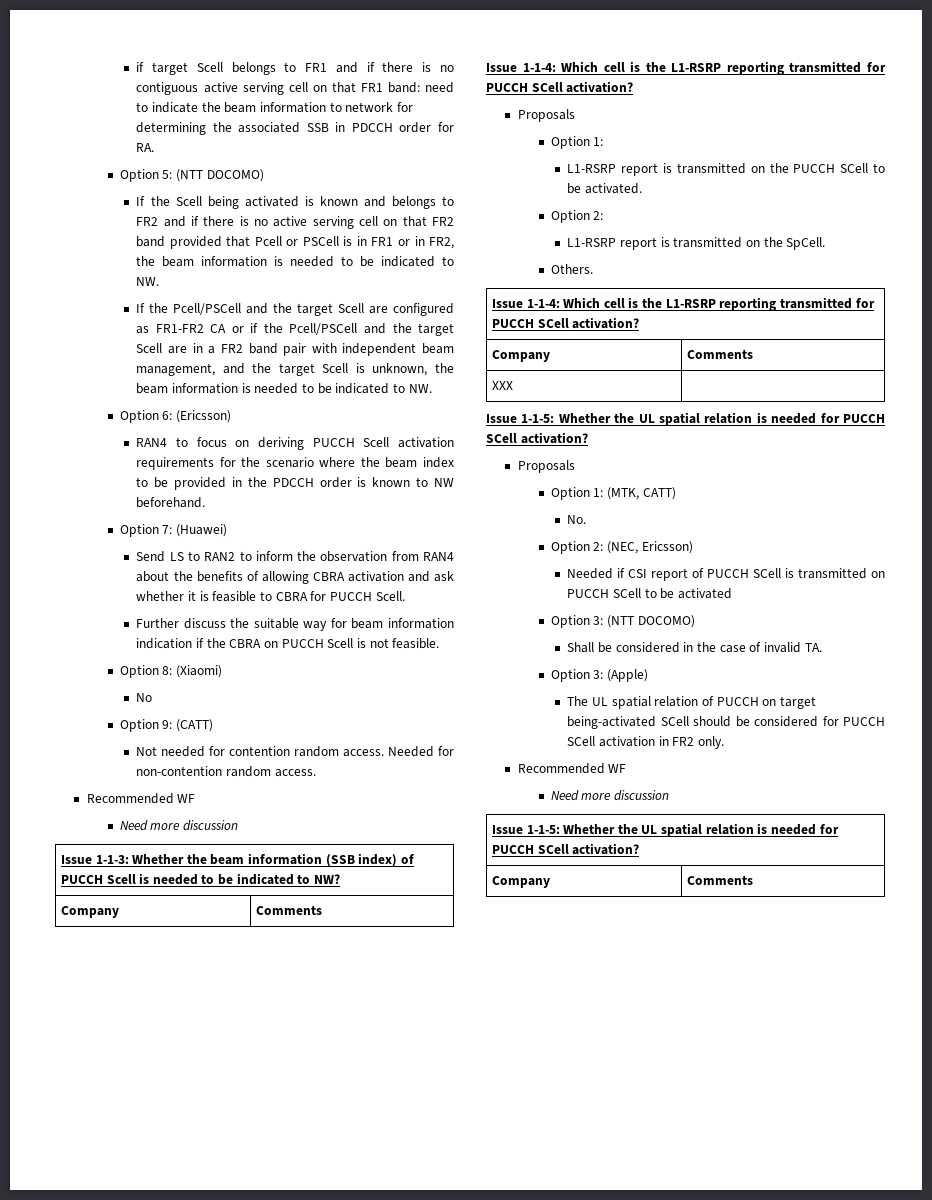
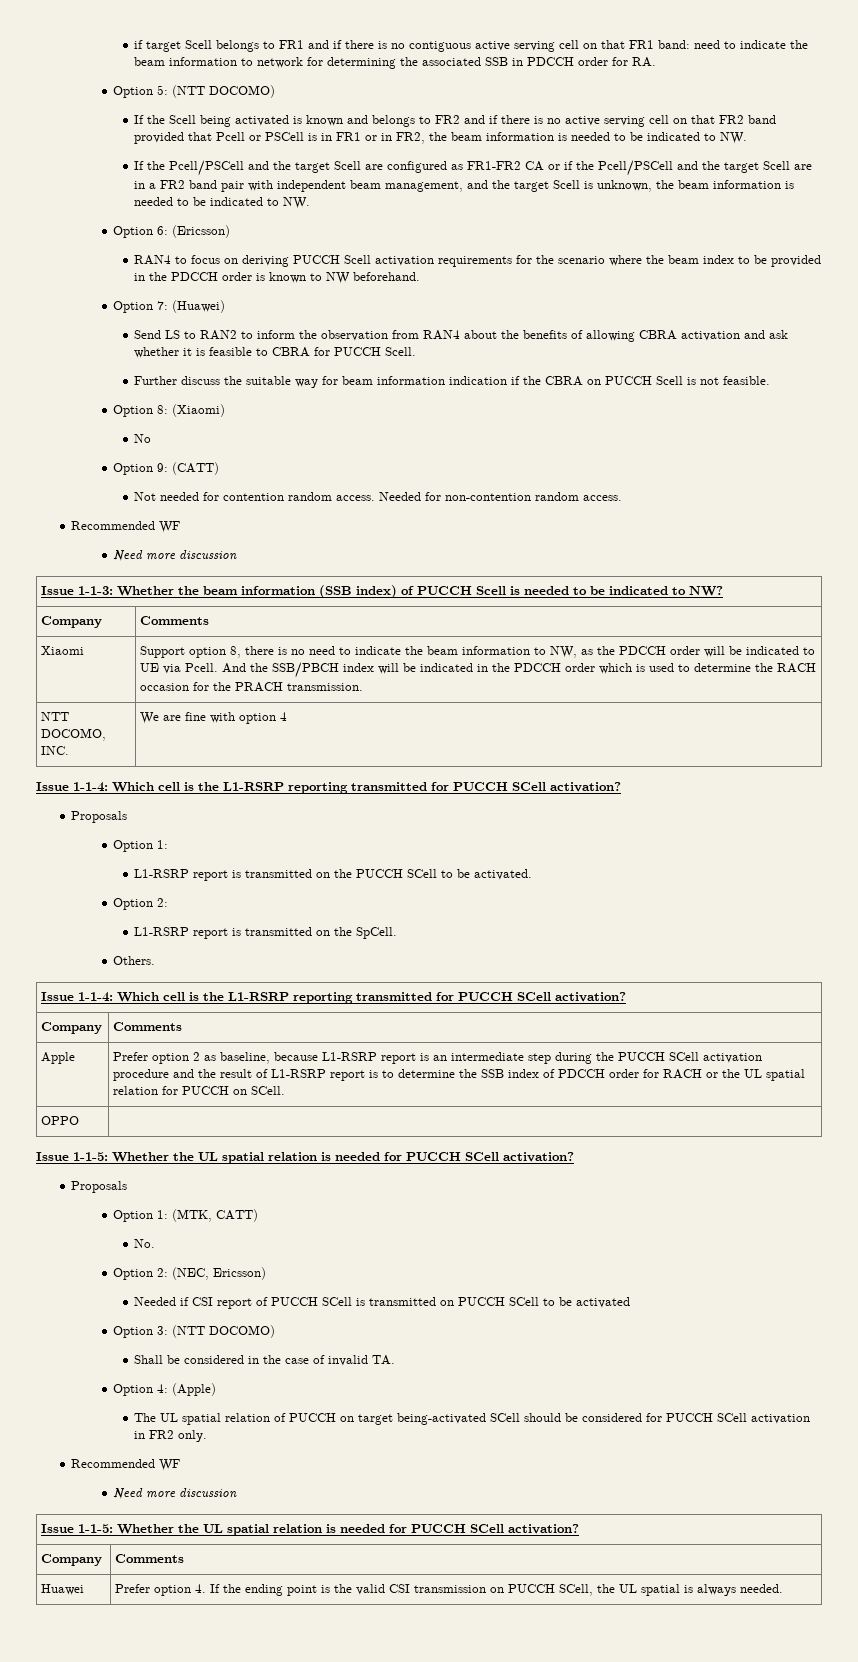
+ Xiaomi | Support option 8, there is no need to indicate the beam information to NW, as the PDCCH order will be indicated to UE via Pcell. And the SSB/PBCH index will be indicated in the PDCCH order which is used to determine the RACH occasion for the PRACH transmission.
+ NTT DOCOMO, INC. | We are fine with option 4
- XXX
+ Apple | Prefer option 2 as baseline, because L1-RSRP report is an intermediate step during the PUCCH SCell activation procedure and the result of L1-RSRP report is to determine the SSB index of PDCCH order for RACH or the UL spatial relation for PUCCH on SCell.
+ OPPO |
- Option 3: (Apple)
+ Option 4: (Apple)
+ Huawei | Prefer option 4. If the ending point is the valid CSI transmission on PUCCH SCell, the UL spatial is always needed.

